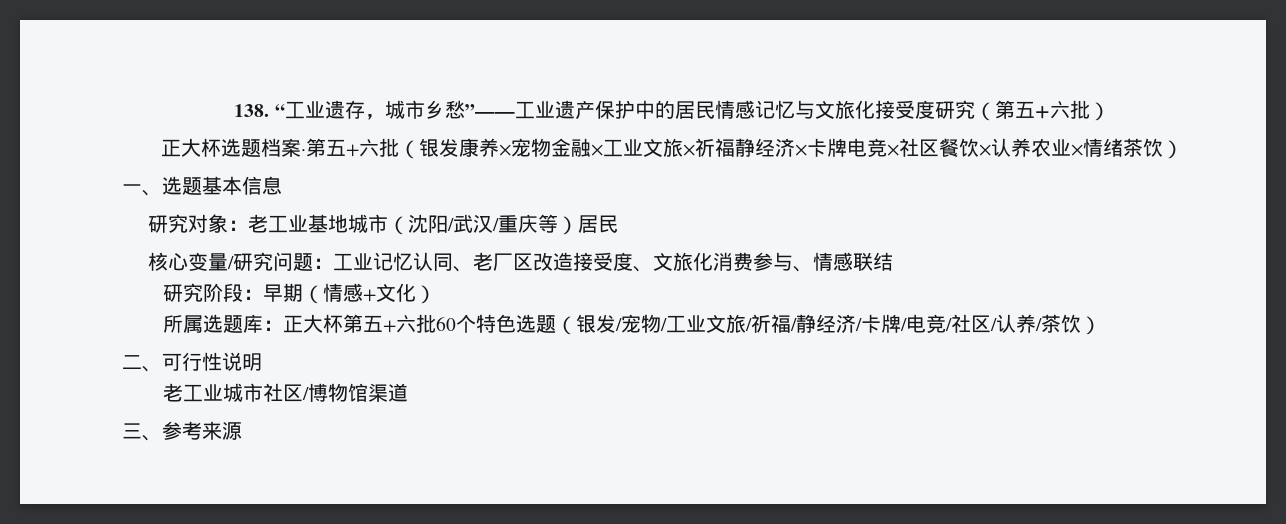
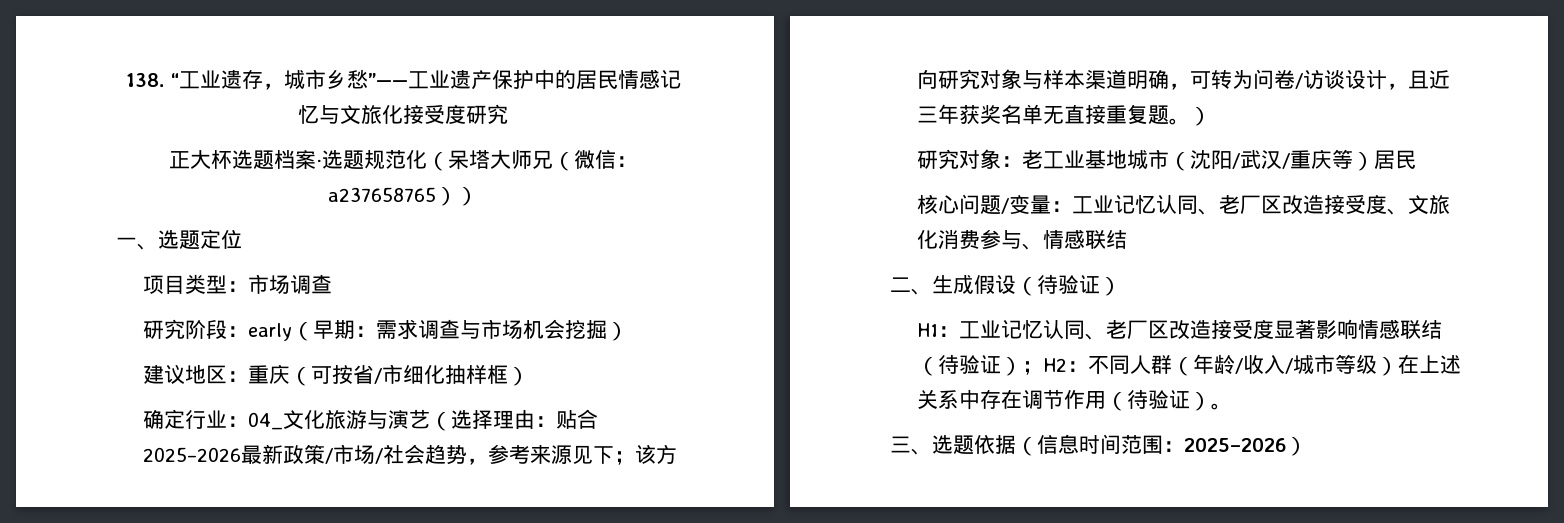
- 138. “工业遗存，城市乡愁”——工业遗产保护中的居民情感记忆与文旅化接受度研究（第五+六批）
+ 138. “工业遗存，城市乡愁”——工业遗产保护中的居民情感记忆与文旅化接受度研究
- 正大杯选题档案·第五+六批（银发康养×宠物金融×工业文旅×祈福静经济×卡牌电竞×社区餐饮×认养农业×情绪茶饮）
- 一、选题基本信息
+ 正大杯选题档案·选题规范化（呆塔大师兄（微信：a237658765））
+ 一、选题定位
+ 项目类型：市场调查
+ 研究阶段：early（早期：需求调查与市场机会挖掘）
+ 建议地区：重庆（可按省/市细化抽样框）
+ 确定行业：04_文化旅游与演艺（选择理由：贴合2025–2026最新政策/市场/社会趋势，参考来源见下；该方向研究对象与样本渠道明确，可转为问卷/访谈设计，且近三年获奖名单无直接重复题。）
- 核心变量/研究问题：工业记忆认同、老厂区改造接受度、文旅化消费参与、情感联结
+ 核心问题/变量：工业记忆认同、老厂区改造接受度、文旅化消费参与、情感联结
- 研究阶段：早期（情感+文化）
- 所属选题库：正大杯第五+六批60个特色选题（银发/宠物/工业文旅/祈福/静经济/卡牌/电竞/社区/认养/茶饮）
- 二、可行性说明
- 老工业城市社区/博物馆渠道
- 三、参考来源
+ 二、生成假设（待验证）
+ H1：工业记忆认同、老厂区改造接受度显著影响情感联结（待验证）；H2：不同人群（年龄/收入/城市等级）在上述关系中存在调节作用（待验证）。
+ 三、选题依据（信息时间范围：2025–2026）

